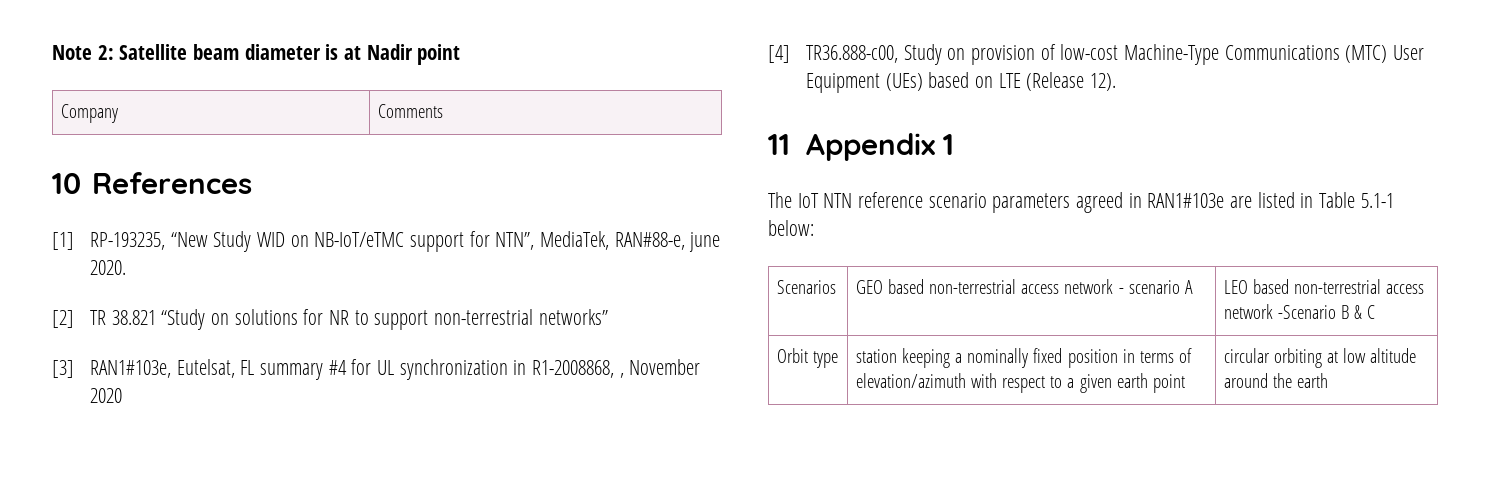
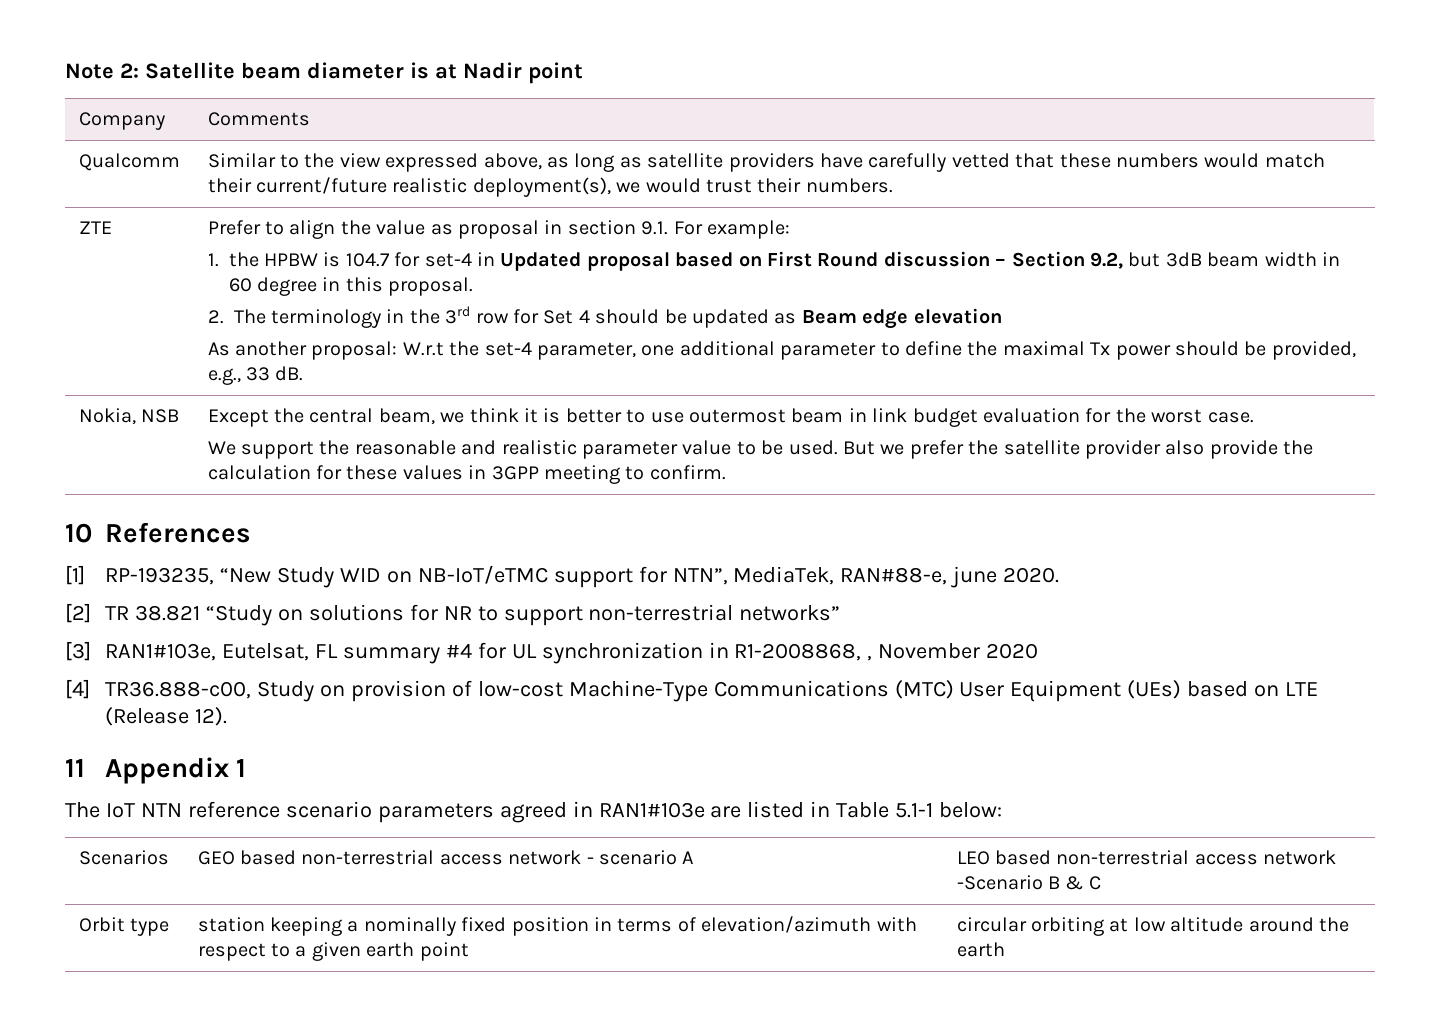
+ Qualcomm | Similar to the view expressed above, as long as satellite providers have carefully vetted that these numbers would match their current/future realistic deployment(s), we would trust their numbers.
+ ZTE | Prefer to align the value as proposal in section 9.1. For example:
+ 1. the HPBW is 104.7 for set-4 in Updated proposal based on First Round discussion – Section 9.2, but 3dB beam width in 60 degree in this proposal.
+ 2. The terminology in the 3rd row for Set 4 should be updated as Beam edge elevation
+ As another proposal: W.r.t the set-4 parameter, one additional parameter to define the maximal Tx power should be provided, e.g., 33 dB.
+ Nokia, NSB | Except the central beam, we think it is better to use outermost beam in link budget evaluation for the worst case.
+ We support the reasonable and realistic parameter value to be used. But we prefer the satellite provider also provide the calculation for these values in 3GPP meeting to confirm.

